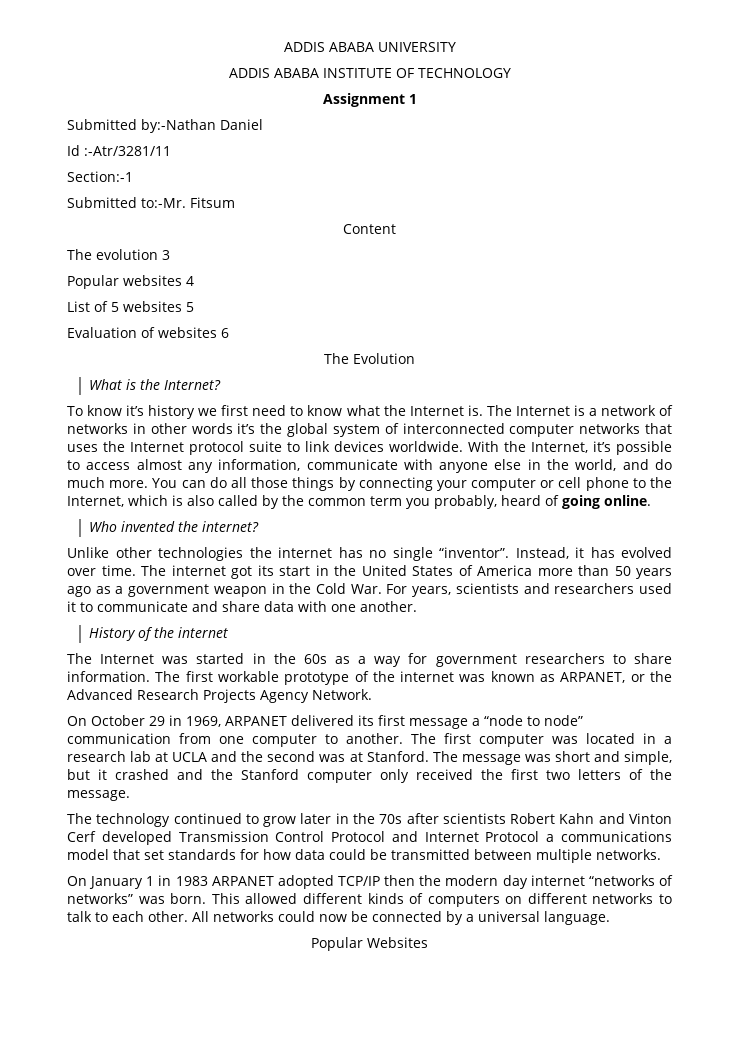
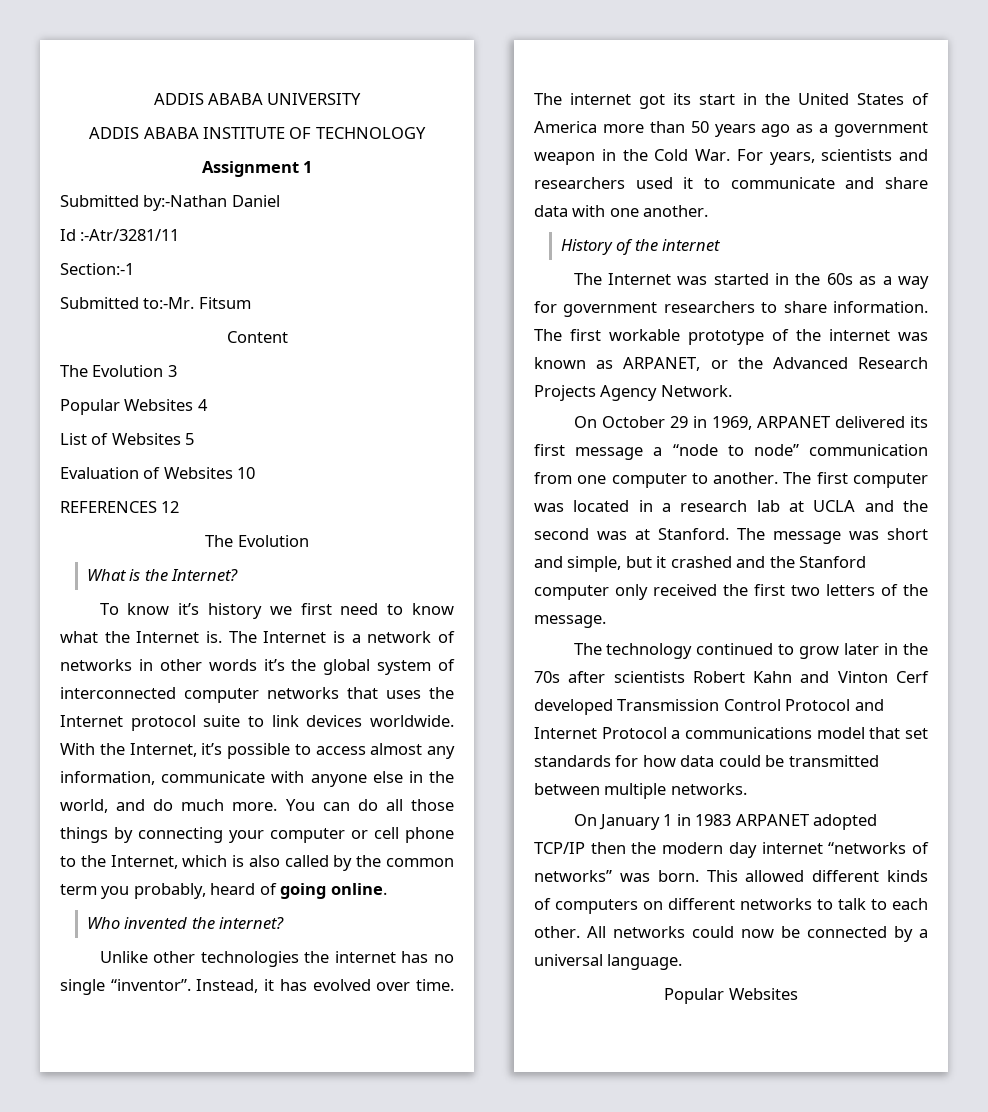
- The evolution 3
+ The Evolution 3
- Popular websites 4
+ Popular Websites 4
- List of 5 websites 5
+ List of Websites 5
- Evaluation of websites 6
+ Evaluation of Websites 10
+ REFERENCES 12

